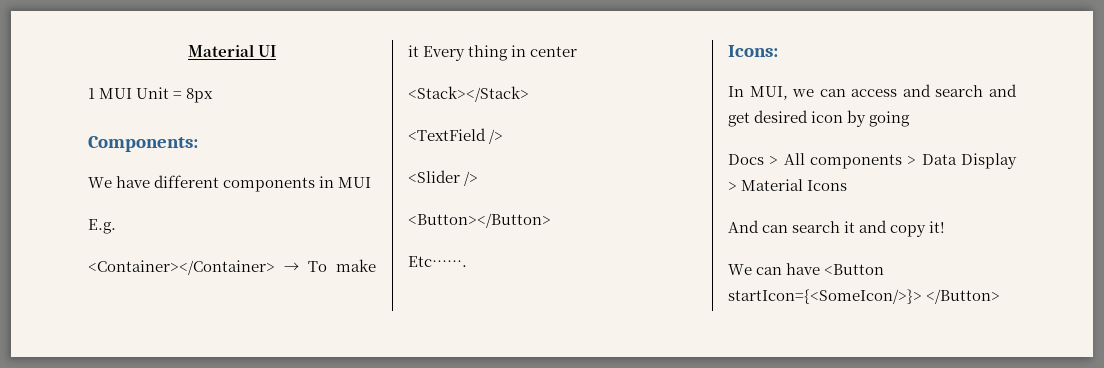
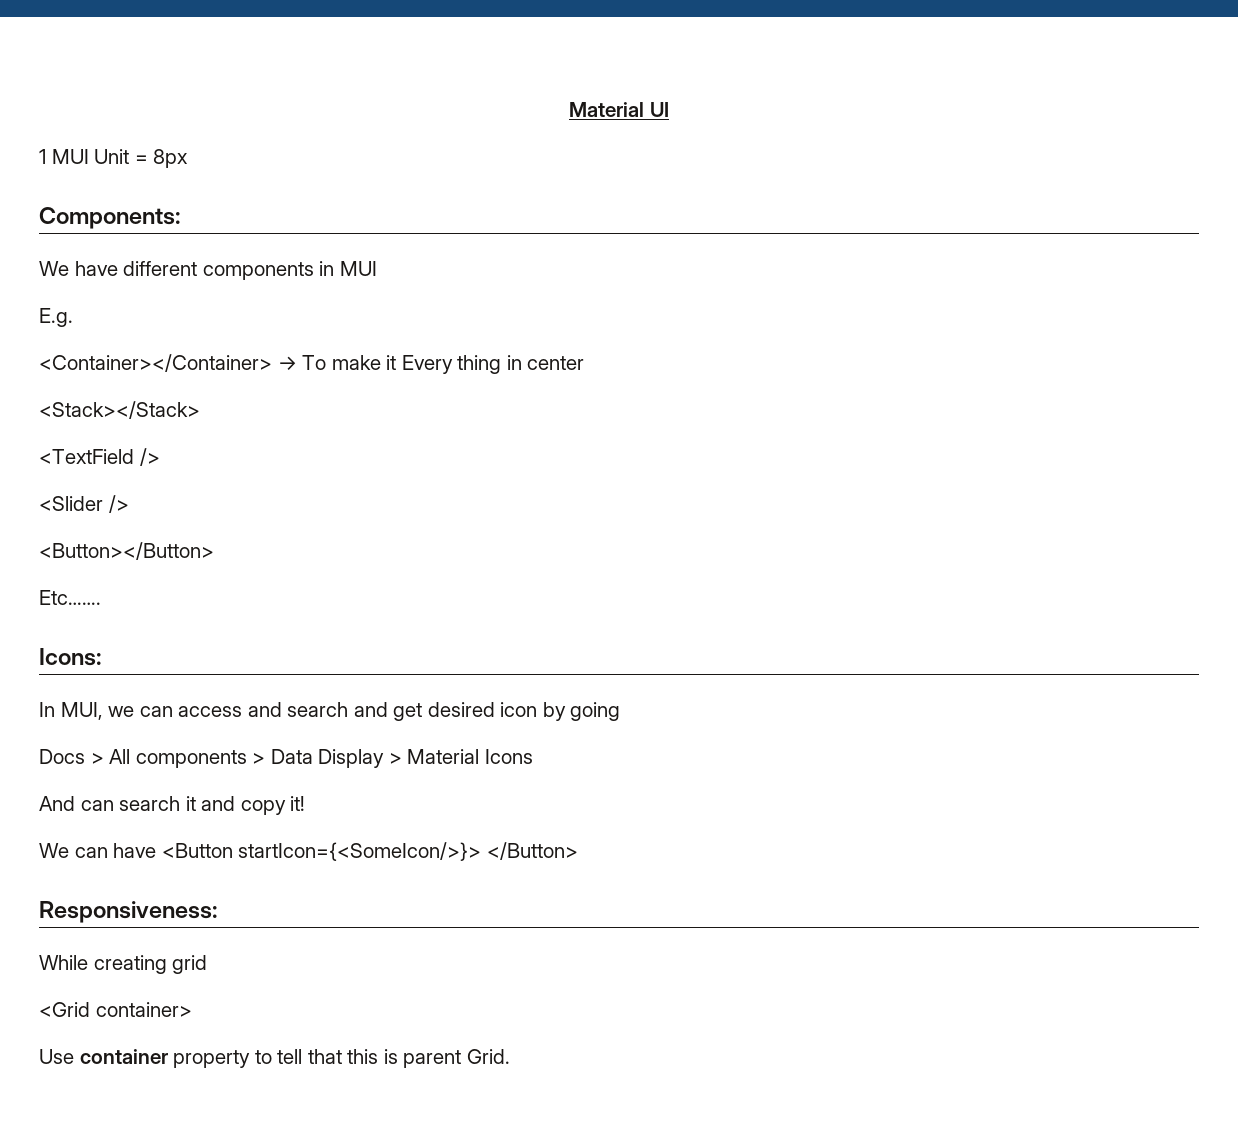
+ Responsiveness:
+ While creating grid
+ <Grid container>
+ Use container property to tell that this is parent Grid.

